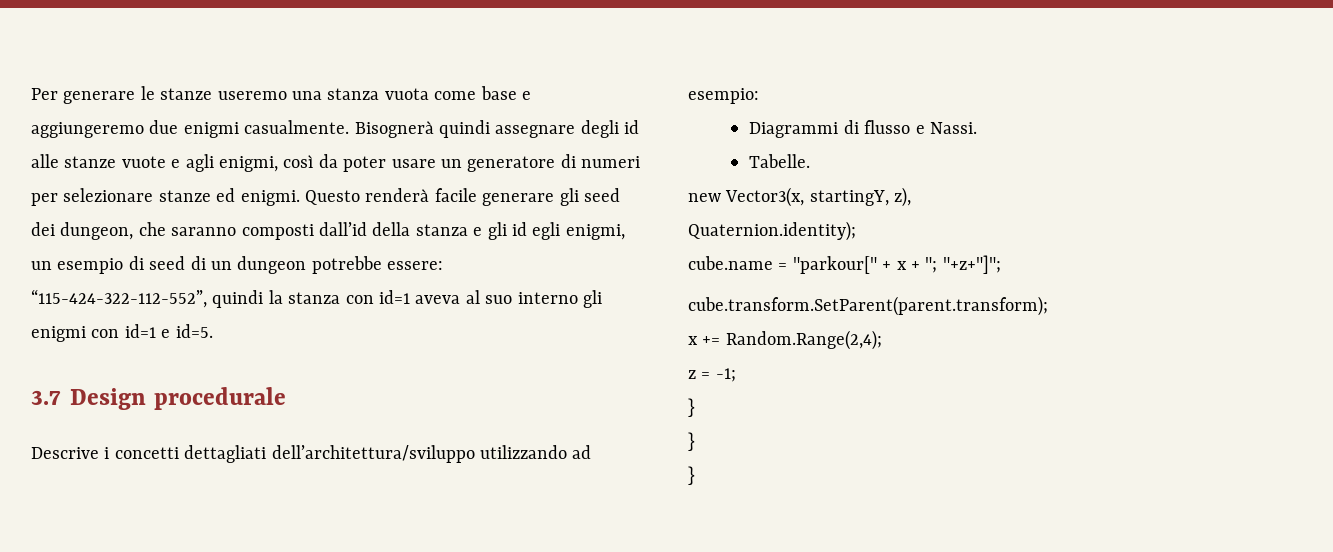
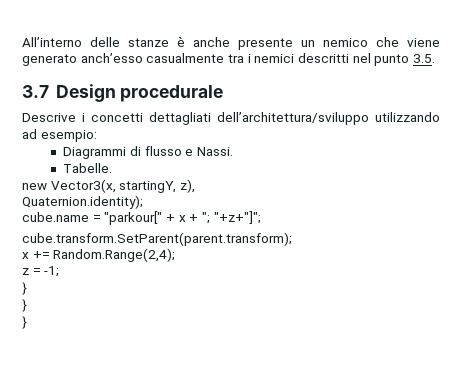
- Per generare le stanze useremo una stanza vuota come base e aggiungeremo due enigmi casualmente. Bisognerà quindi assegnare degli id alle stanze vuote e agli enigmi, così da poter usare un generatore di numeri per selezionare stanze ed enigmi. Questo renderà facile generare gli seed dei dungeon, che saranno composti dall’id della stanza e gli id egli enigmi, un esempio di seed di un dungeon potrebbe essere:
- “115-424-322-112-552”, quindi la stanza con id=1 aveva al suo interno gli enigmi con id=1 e id=5.
+ All’interno delle stanze è anche presente un nemico che viene generato anch’esso casualmente tra i nemici descritti nel punto 3.5.

